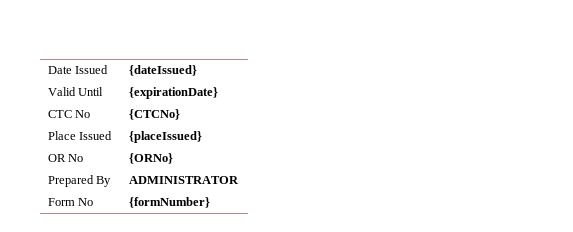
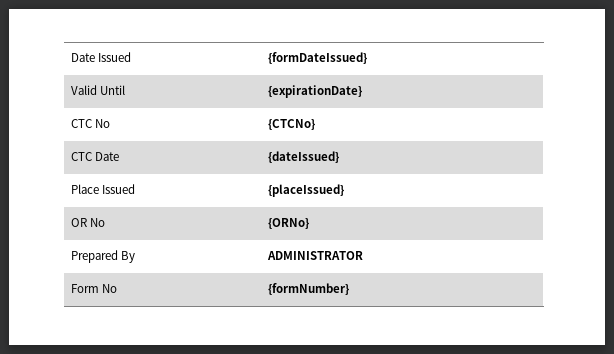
- Date Issued | {dateIssued}
+ Date Issued | {formDateIssued}
+ CTC Date | {dateIssued}

